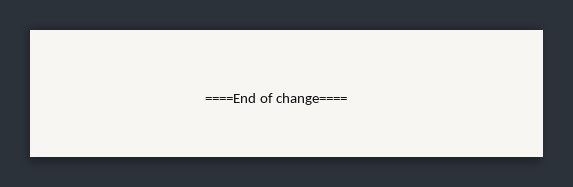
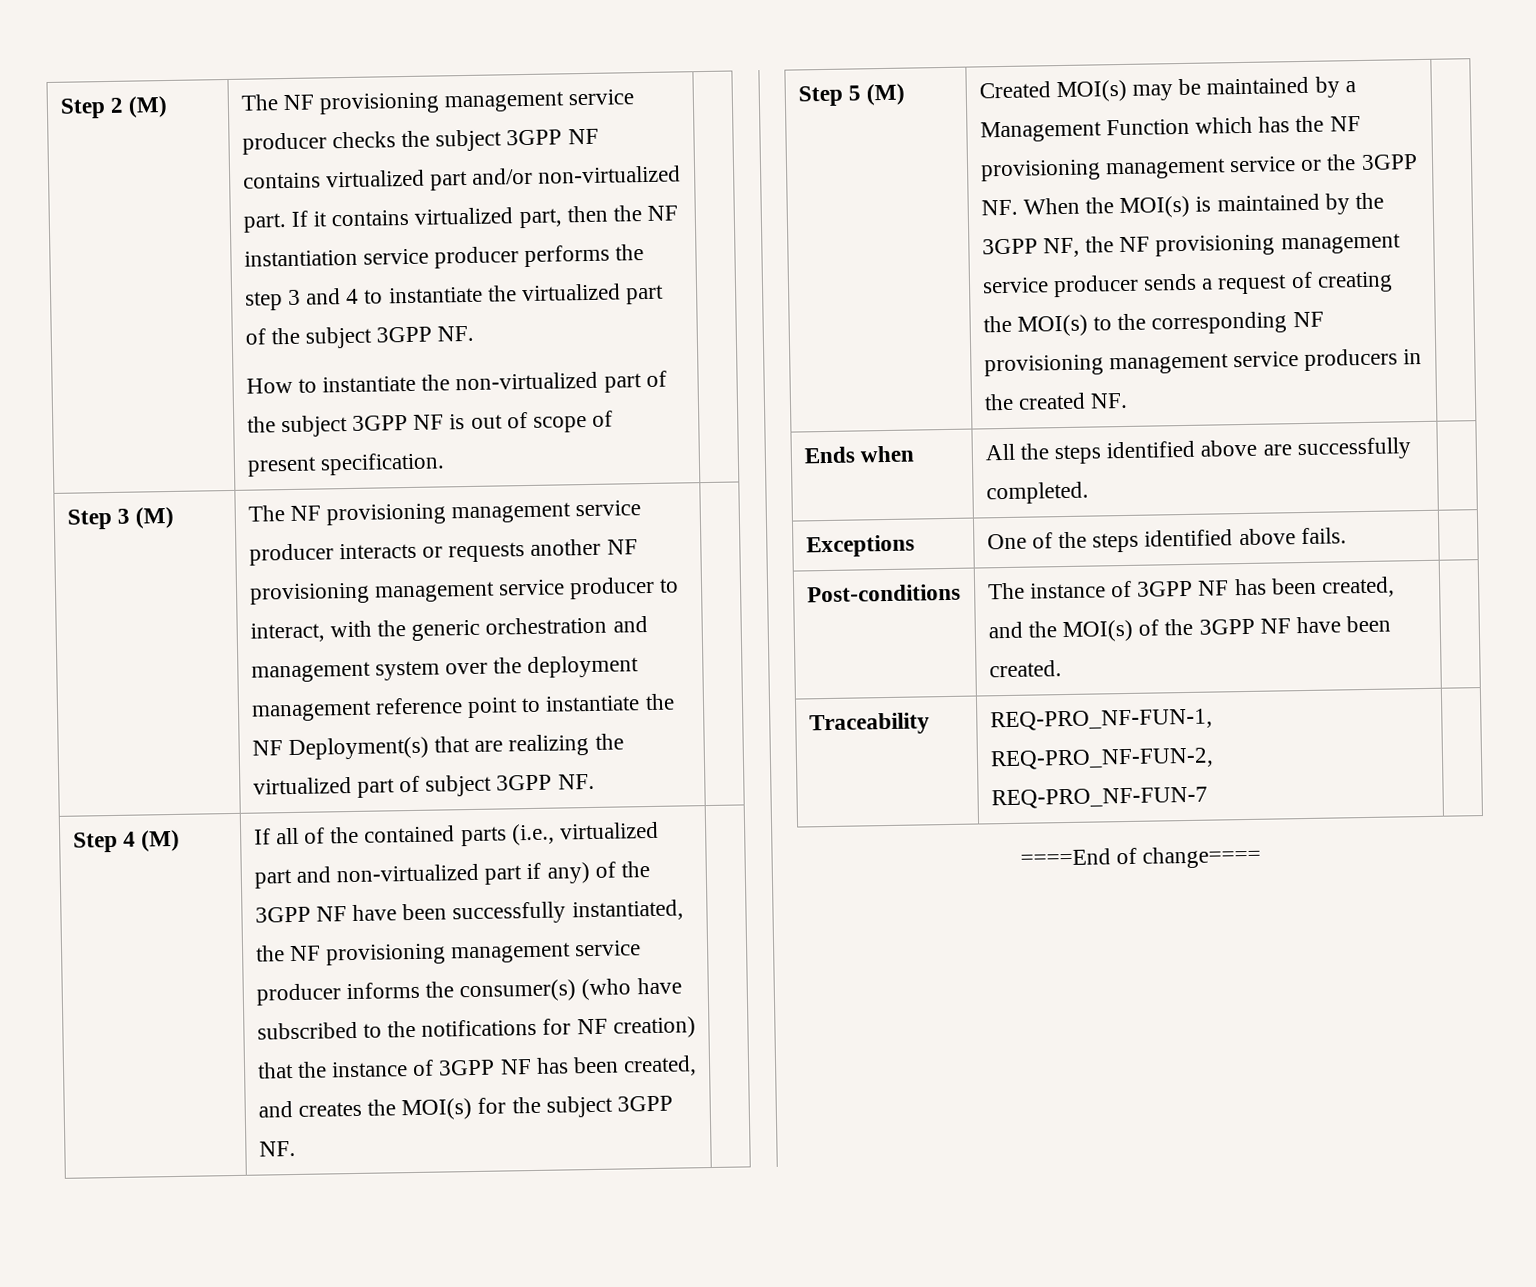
+ Step 2 (M) | The NF provisioning management service producer checks the subject 3GPP NF contains virtualized part and/or non-virtualized part. If it contains virtualized part, then the NF instantiation service producer performs the step 3 and 4 to instantiate the virtualized part of the subject 3GPP NF.
+ How to instantiate the non-virtualized part of the subject 3GPP NF is out of scope of present specification. |
+ Step 3 (M) | The NF provisioning management service producer interacts or requests another NF provisioning management service producer to interact, with the generic orchestration and management system over the deployment management reference point to instantiate the NF Deployment(s) that are realizing the virtualized part of subject 3GPP NF. |
+ Step 4 (M) | If all of the contained parts (i.e., virtualized part and non-virtualized part if any) of the 3GPP NF have been successfully instantiated, the NF provisioning management service producer informs the consumer(s) (who have subscribed to the notifications for NF creation) that the instance of 3GPP NF has been created, and creates the MOI(s) for the subject 3GPP NF. |
+ Step 5 (M) | Created MOI(s) may be maintained by a Management Function which has the NF provisioning management service or the 3GPP NF. When the MOI(s) is maintained by the 3GPP NF, the NF provisioning management service producer sends a request of creating the MOI(s) to the corresponding NF provisioning management service producers in the created NF. |
+ Ends when | All the steps identified above are successfully completed. |
+ Exceptions | One of the steps identified above fails. |
+ Post-conditions | The instance of 3GPP NF has been created, and the MOI(s) of the 3GPP NF have been created. |
+ Traceability | REQ-PRO_NF-FUN-1, REQ-PRO_NF-FUN-2, REQ-PRO_NF-FUN-7 |

